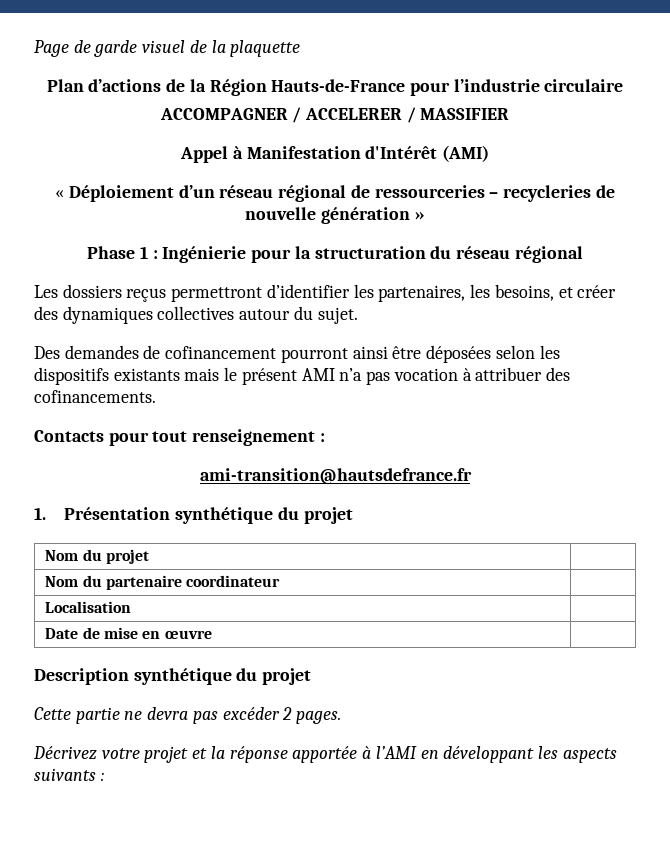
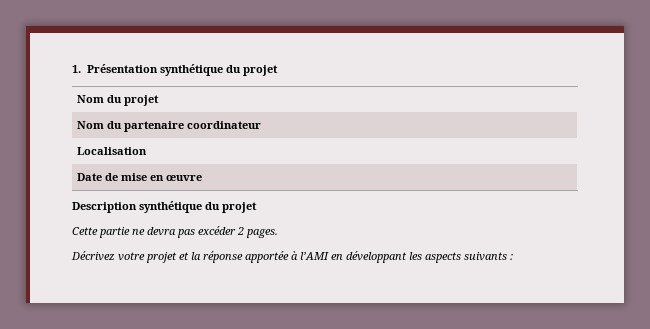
- Page de garde visuel de la plaquette
- Plan d’actions de la Région Hauts-de-France pour l’industrie circulaire
- ACCOMPAGNER / ACCELERER / MASSIFIER
- Appel à Manifestation d'Intérêt (AMI)
- « Déploiement d’un réseau régional de ressourceries – recycleries de nouvelle génération »
- Phase 1 : Ingénierie pour la structuration du réseau régional
- Les dossiers reçus permettront d’identifier les partenaires, les besoins, et créer des dynamiques collectives autour du sujet.
- Des demandes de cofinancement pourront ainsi être déposées selon les dispositifs existants mais le présent AMI n’a pas vocation à attribuer des cofinancements.
- Contacts pour tout renseignement :
- ami-transition@hautsdefrance.fr

